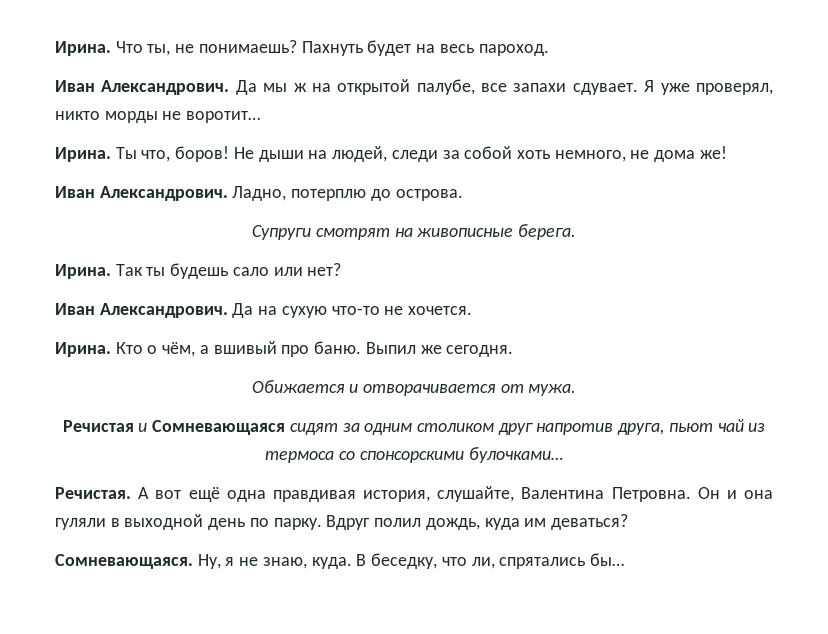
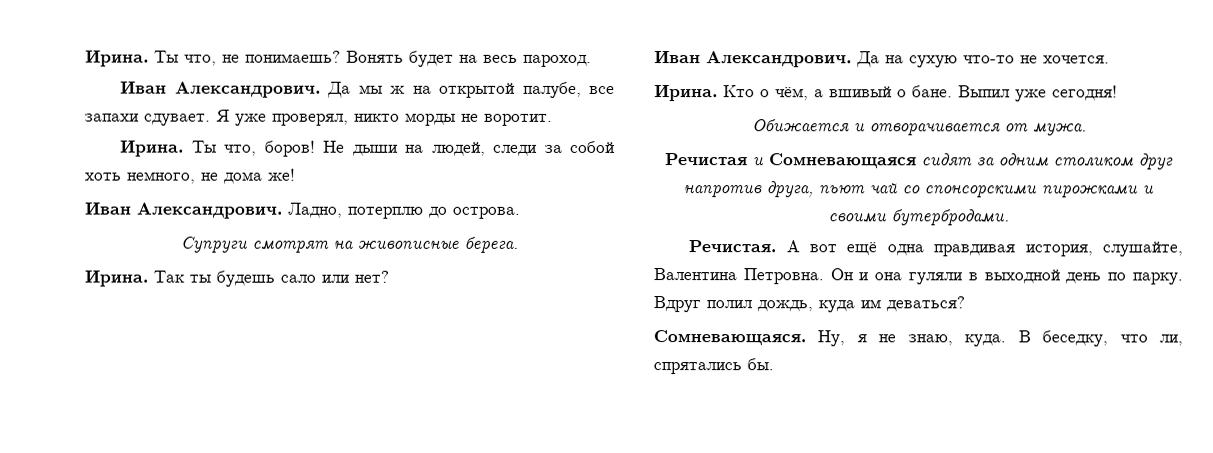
- Ирина. Что ты, не понимаешь?
+ Ирина. Ты что, не понимаешь?
- Пахнуть будет на весь пароход.
+ Вонять будет на весь пароход.
- Я уже проверял, никто морды не воротит…
+ Я уже проверял, никто морды не воротит.
- Кто о чём, а вшивый про баню. Выпил же сегодня.
+ Кто о чём, а вшивый о бане. Выпил уже сегодня!
- Речистая и Сомневающаяся сидят за одним столиком друг напротив друга, пьют чай из термоса со спонсорскими булочками…
+ Речистая и Сомневающаяся сидят за одним столиком друг напротив друга, пьют чай со спонсорскими пирожками и своими бутербродами.
- В беседку, что ли, спрятались бы…
+ В беседку, что ли, спрятались бы.

